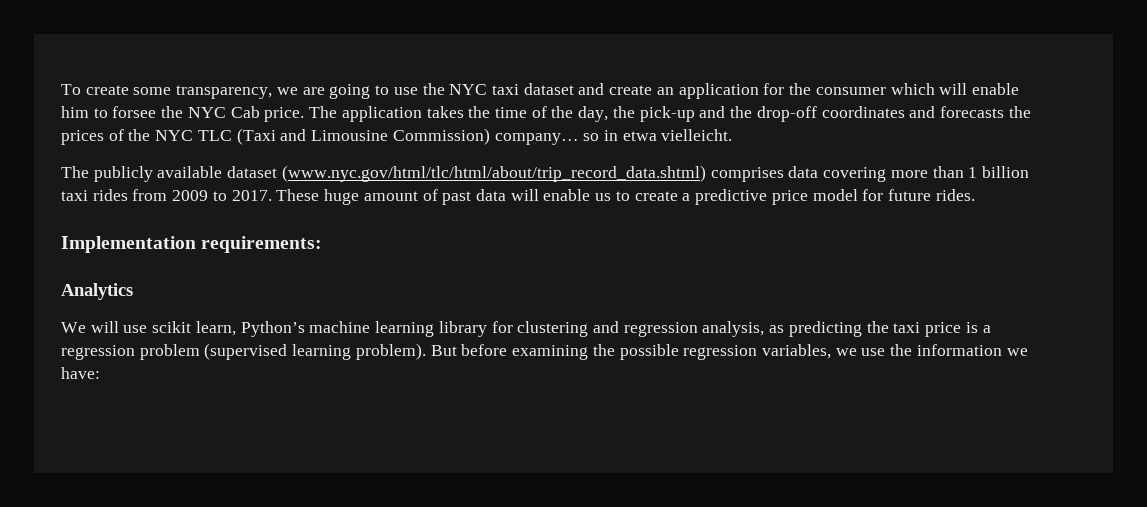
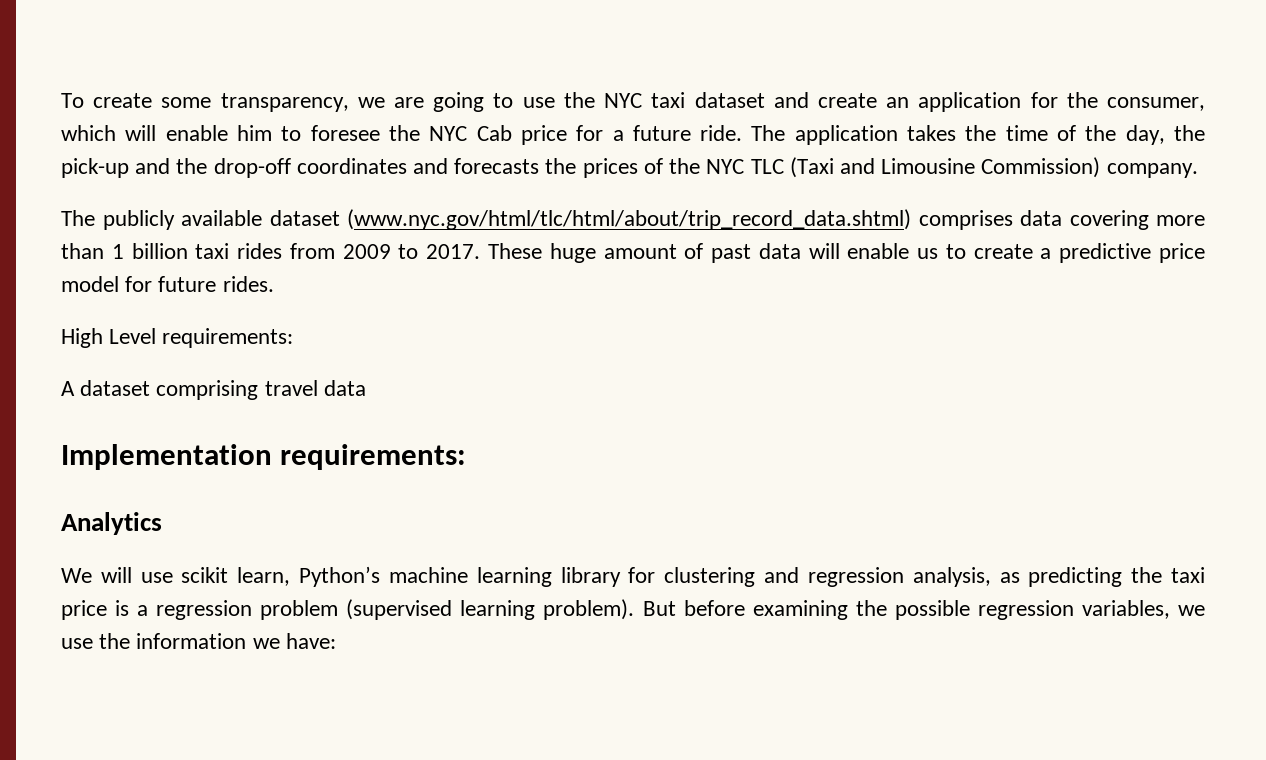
- To create some transparency, we are going to use the NYC taxi dataset and create an application for the consumer which will enable him to forsee the NYC Cab price.
+ To create some transparency, we are going to use the NYC taxi dataset and create an application for the consumer, which will enable him to foresee the NYC Cab price for a future ride.
- The application takes the time of the day, the pick-up and the drop-off coordinates and forecasts the prices of the NYC TLC (Taxi and Limousine Commission) company… so in etwa vielleicht.
+ The application takes the time of the day, the pick-up and the drop-off coordinates and forecasts the prices of the NYC TLC (Taxi and Limousine Commission) company.
+ High Level requirements:
+ A dataset comprising travel data

